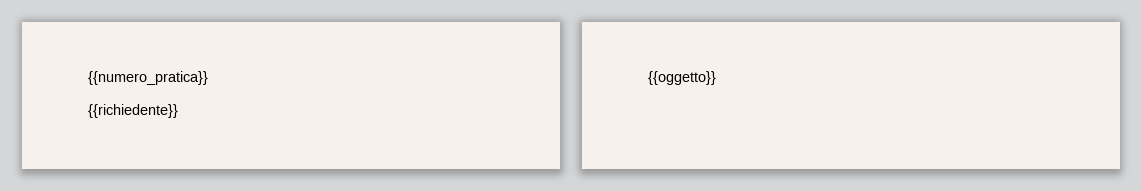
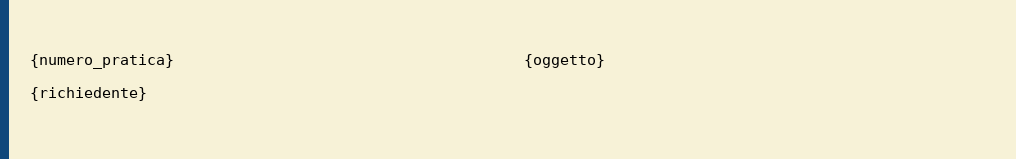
- {{numero_pratica}}
- {{richiedente}}
- {{oggetto}}
+ {numero_pratica}
+ {richiedente}
+ {oggetto}

